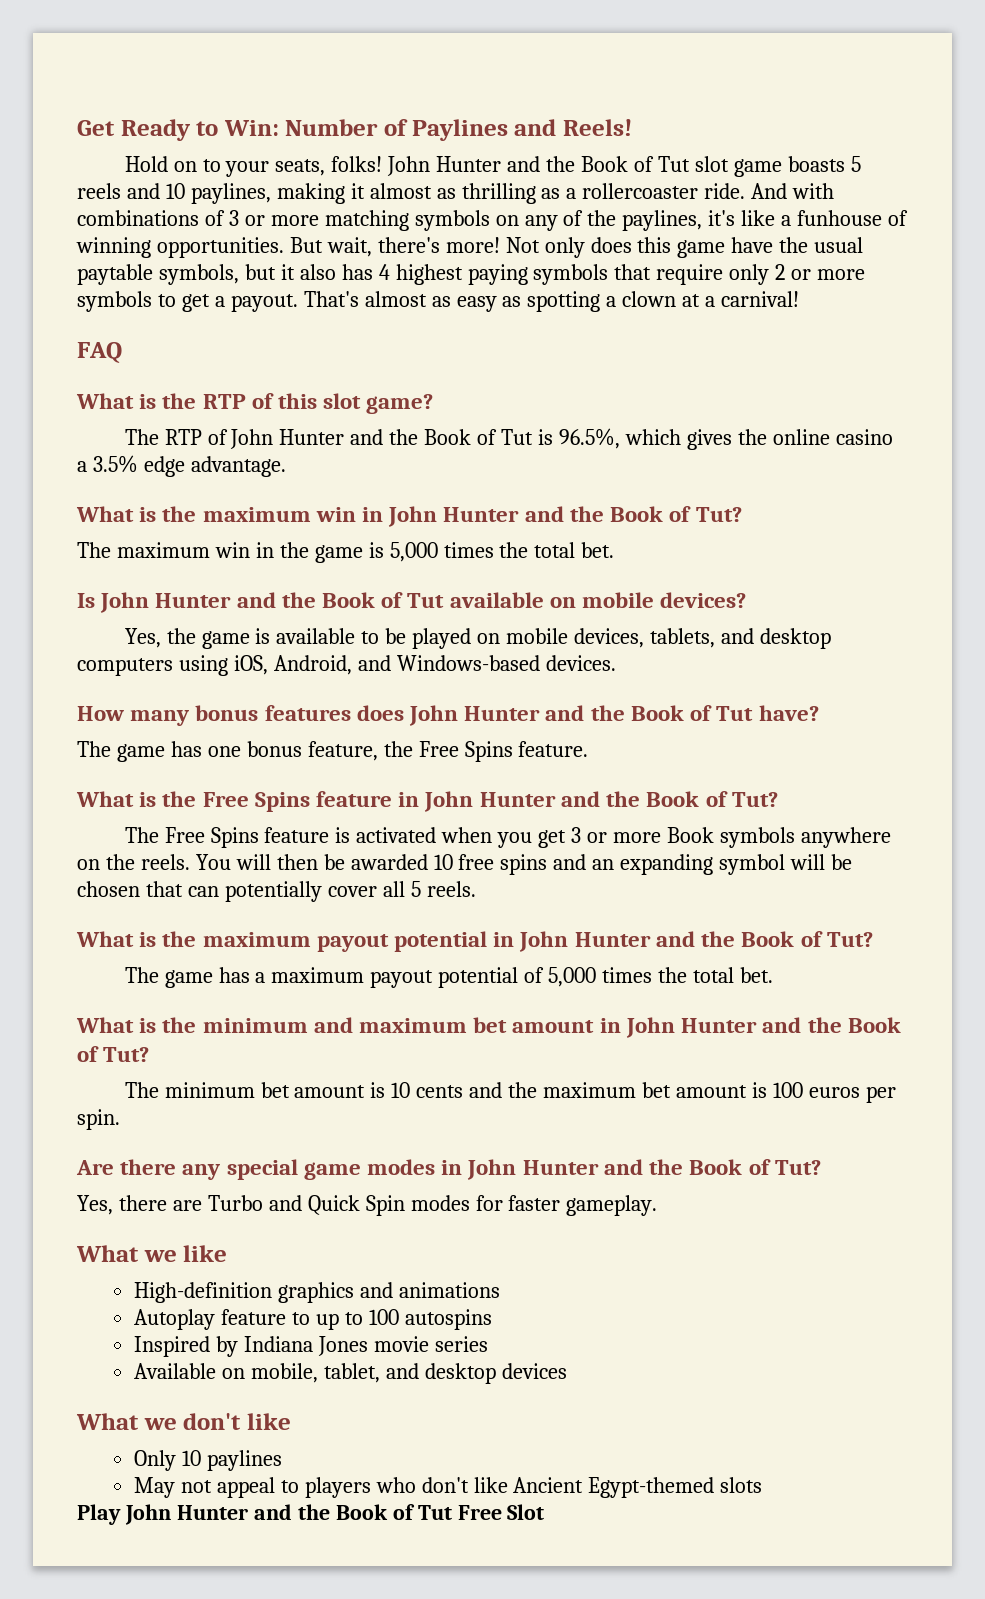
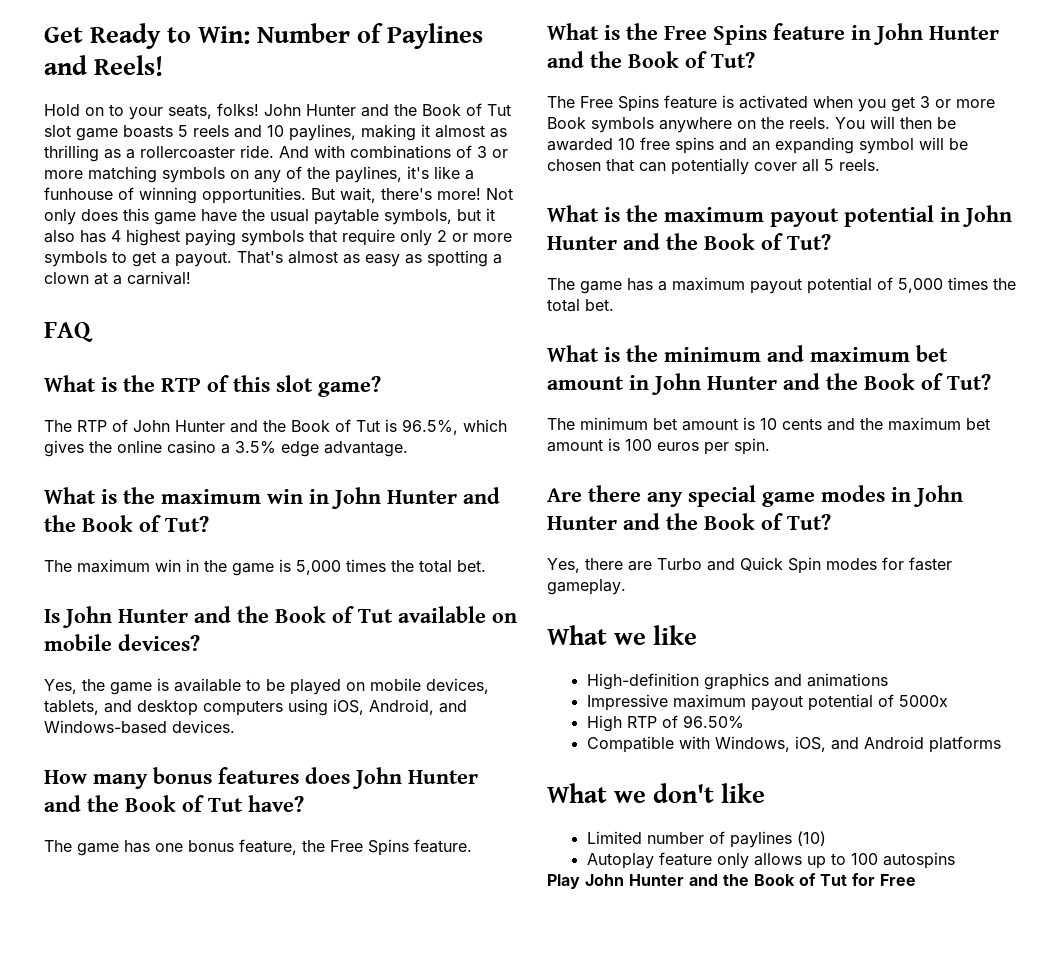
- Autoplay feature to up to 100 autospins
- Inspired by Indiana Jones movie series
- Available on mobile, tablet, and desktop devices
+ Impressive maximum payout potential of 5000x
+ High RTP of 96.50%
+ Compatible with Windows, iOS, and Android platforms
  What we don't like
- Only 10 paylines
- May not appeal to players who don't like Ancient Egypt-themed slots
+ Limited number of paylines (10)
+ Autoplay feature only allows up to 100 autospins
- Play John Hunter and the Book of Tut Free Slot
+ Play John Hunter and the Book of Tut for Free

